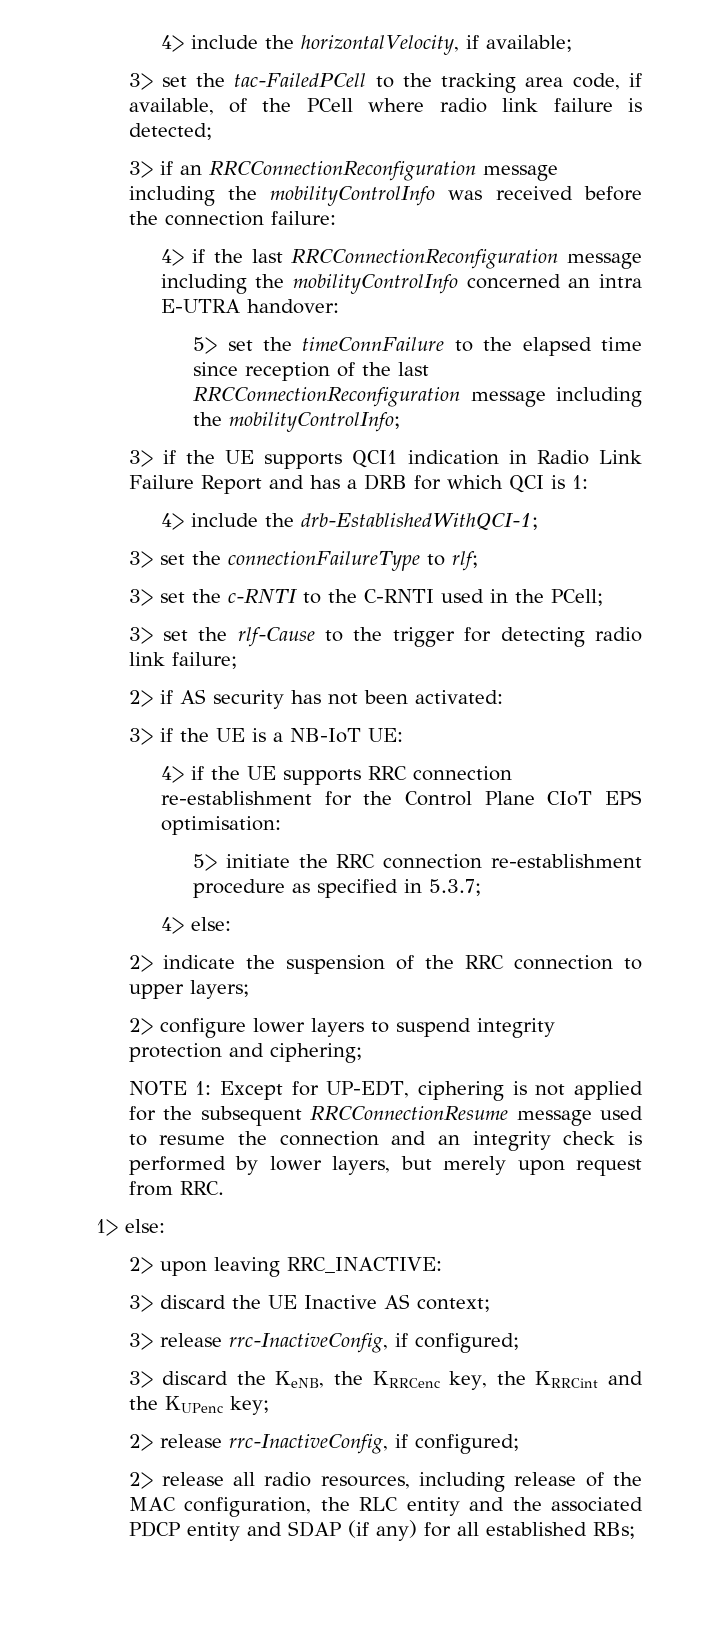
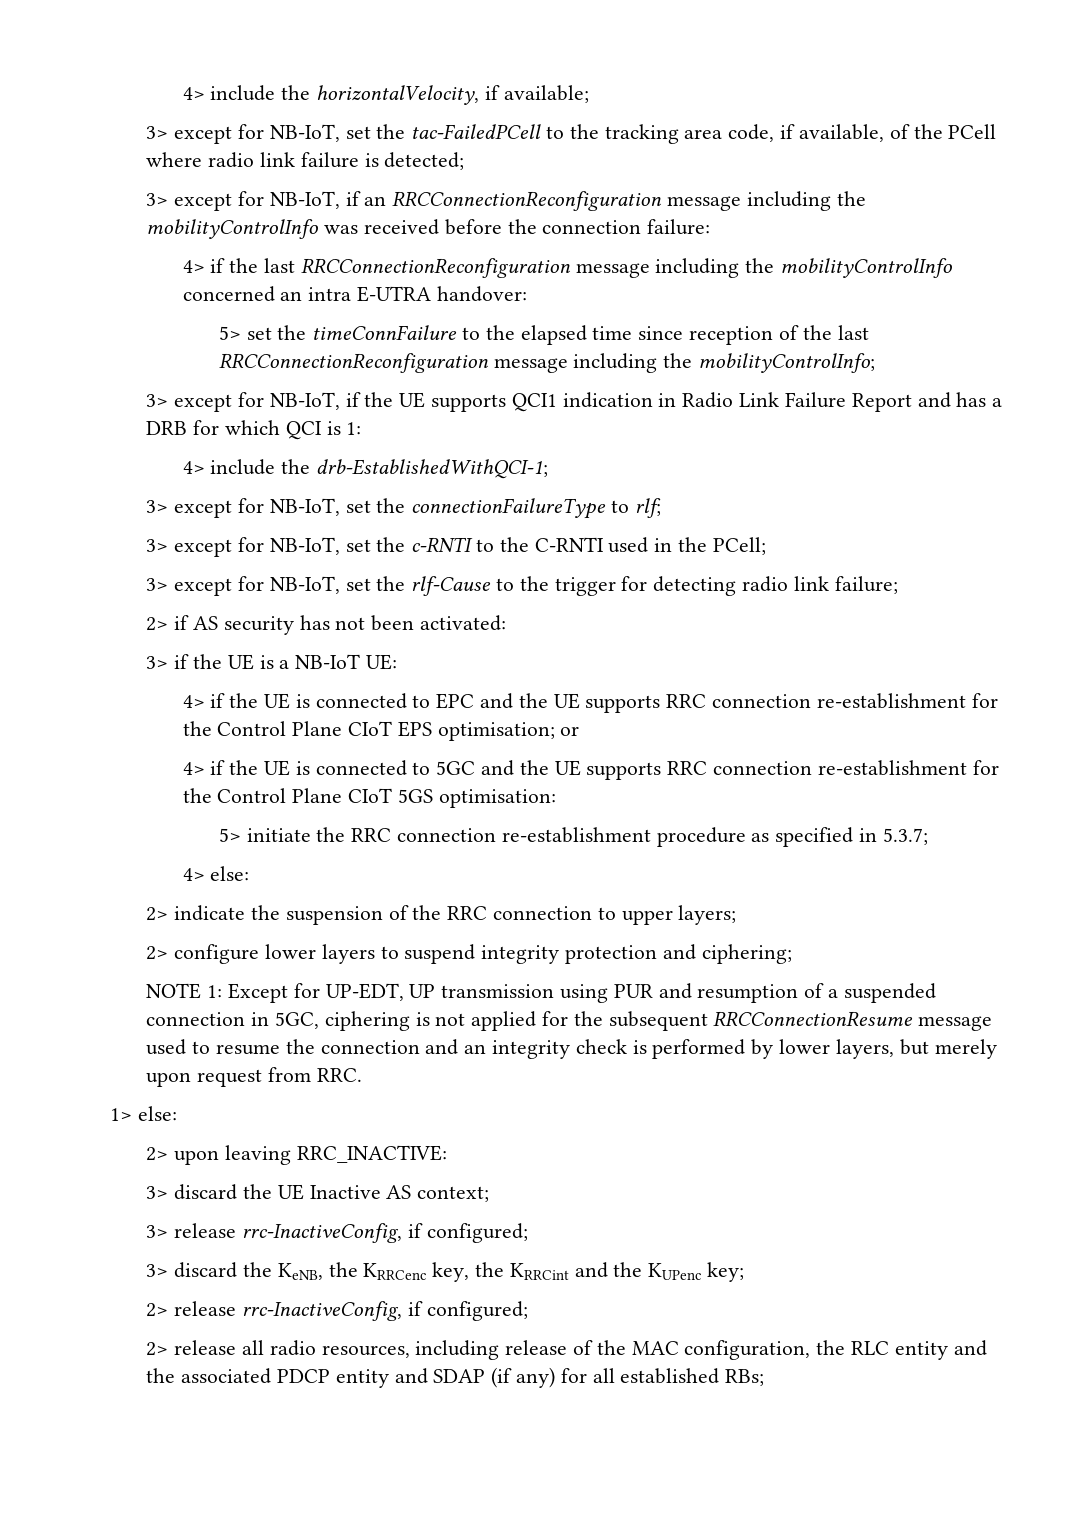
- 3> set the tac-FailedPCell to the tracking area code, if available, of the PCell where radio link failure is detected;
+ 3> except for NB-IoT, set the tac-FailedPCell to the tracking area code, if available, of the PCell where radio link failure is detected;
- 3> if an RRCConnectionReconfiguration message including the mobilityControlInfo was received before the connection failure:
+ 3> except for NB-IoT, if an RRCConnectionReconfiguration message including the mobilityControlInfo was received before the connection failure:
- 3> if the UE supports QCI1 indication in Radio Link Failure Report and has a DRB for which QCI is 1:
+ 3> except for NB-IoT, if the UE supports QCI1 indication in Radio Link Failure Report and has a DRB for which QCI is 1:
- 3> set the connectionFailureType to rlf;
+ 3> except for NB-IoT, set the connectionFailureType to rlf;
- 3> set the c-RNTI to the C-RNTI used in the PCell;
+ 3> except for NB-IoT, set the c-RNTI to the C-RNTI used in the PCell;
- 3> set the rlf-Cause to the trigger for detecting radio link failure;
+ 3> except for NB-IoT, set the rlf-Cause to the trigger for detecting radio link failure;
- 4> if the UE supports RRC connection re-establishment for the Control Plane CIoT EPS optimisation:
+ 4> if the UE is connected to EPC and the UE supports RRC connection re-establishment for the Control Plane CIoT EPS optimisation; or
+ 4> if the UE is connected to 5GC and the UE supports RRC connection re-establishment for the Control Plane CIoT 5GS optimisation:
- NOTE 1: Except for UP-EDT, ciphering is not applied for the subsequent RRCConnectionResume message used to resume the connection and an integrity check is performed by lower layers, but merely upon request from RRC.
+ NOTE 1: Except for UP-EDT, UP transmission using PUR and resumption of a suspended connection in 5GC, ciphering is not applied for the subsequent RRCConnectionResume message used to resume the connection and an integrity check is performed by lower layers, but merely upon request from RRC.

